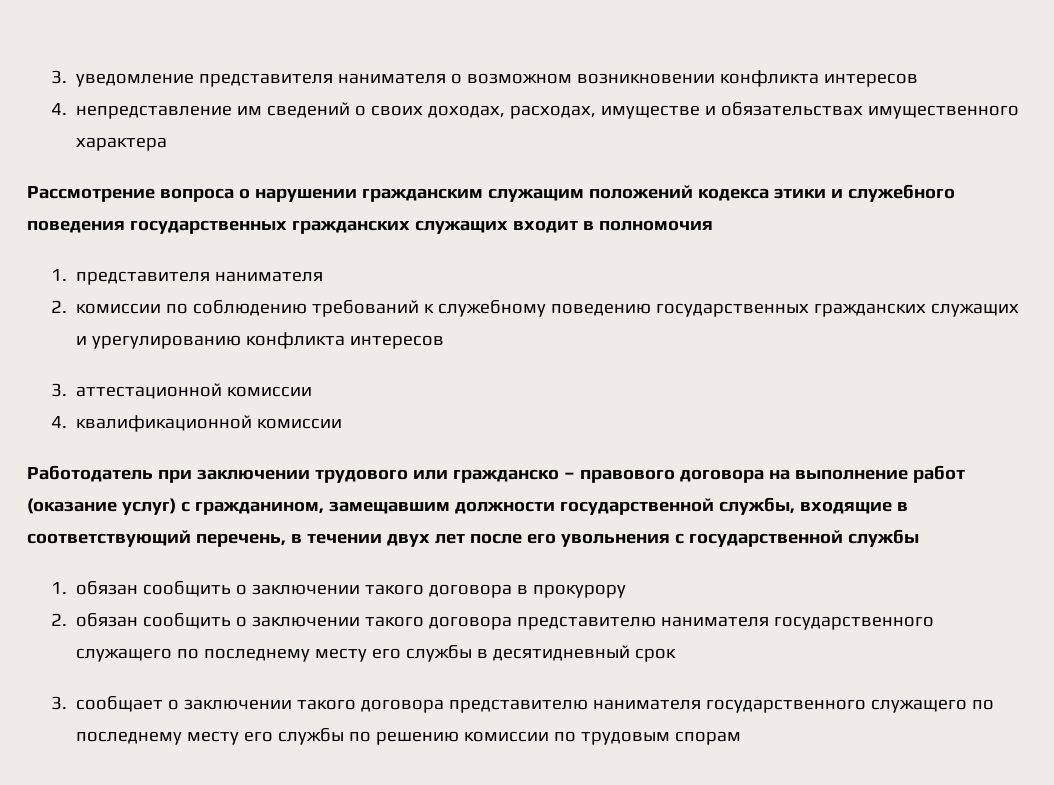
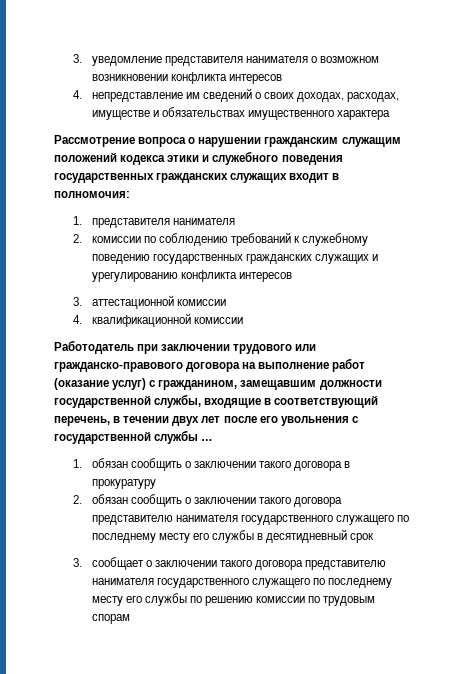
- Рассмотрение вопроса о нарушении гражданским служащим положений кодекса этики и служебного поведения государственных гражданских служащих входит в полномочия
+ Рассмотрение вопроса о нарушении гражданским служащим положений кодекса этики и служебного поведения государственных гражданских служащих входит в полномочия:
- Работодатель при заключении трудового или гражданско – правового договора на выполнение работ (оказание услуг) с гражданином, замещавшим должности государственной службы, входящие в соответствующий перечень, в течении двух лет после его увольнения с государственной службы
+ Работодатель при заключении трудового или гражданско-правового договора на выполнение работ (оказание услуг) с гражданином, замещавшим должности государственной службы, входящие в соответствующий перечень, в течении двух лет после его увольнения с государственной службы …
- 1. обязан сообщить о заключении такого договора в прокурору
+ 1. обязан сообщить о заключении такого договора в прокуратуру

